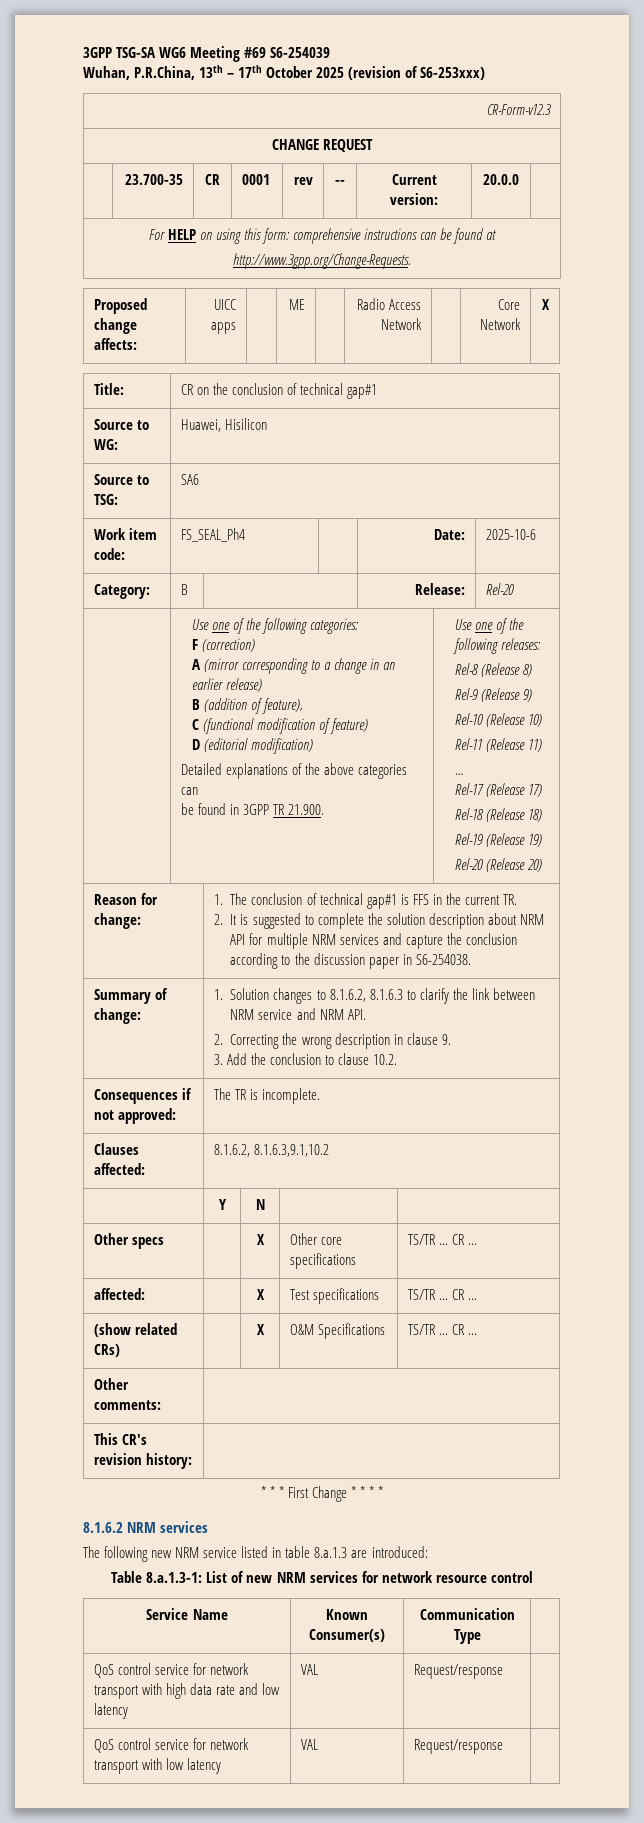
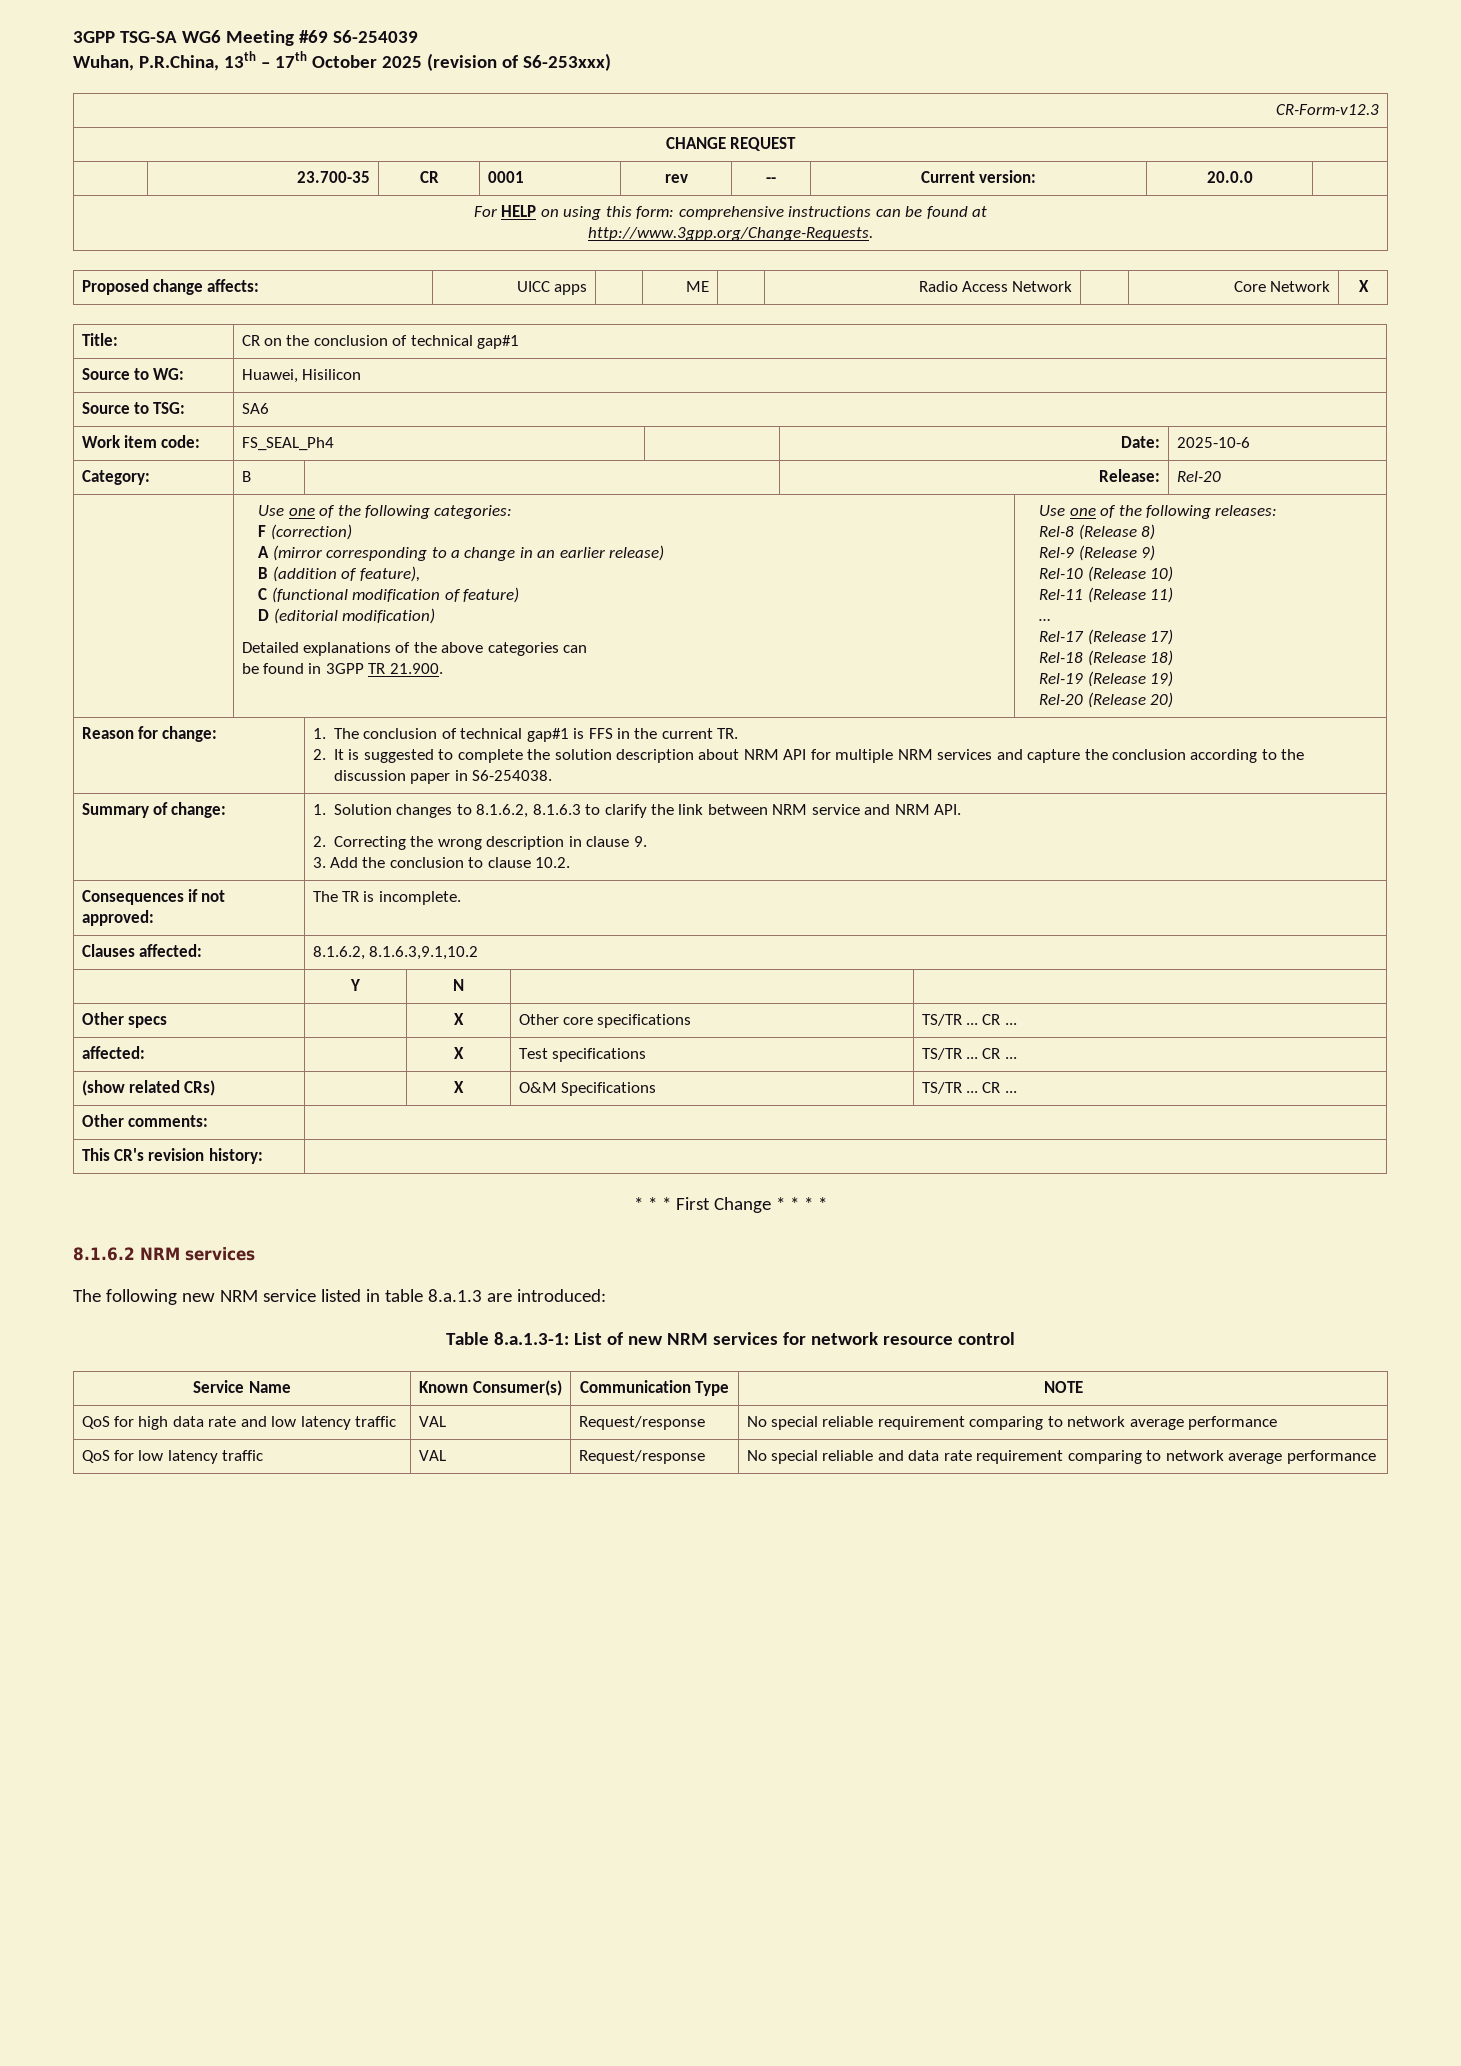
- Service Name | Known Consumer(s) | Communication Type |
- QoS control service for network transport with high data rate and low latency | VAL | Request/response |
- QoS control service for network transport with low latency | VAL | Request/response |
+ Service Name | Known Consumer(s) | Communication Type | NOTE
+ QoS for high data rate and low latency traffic | VAL | Request/response | No special reliable requirement comparing to network average performance
+ QoS for low latency traffic | VAL | Request/response | No special reliable and data rate requirement comparing to network average performance

